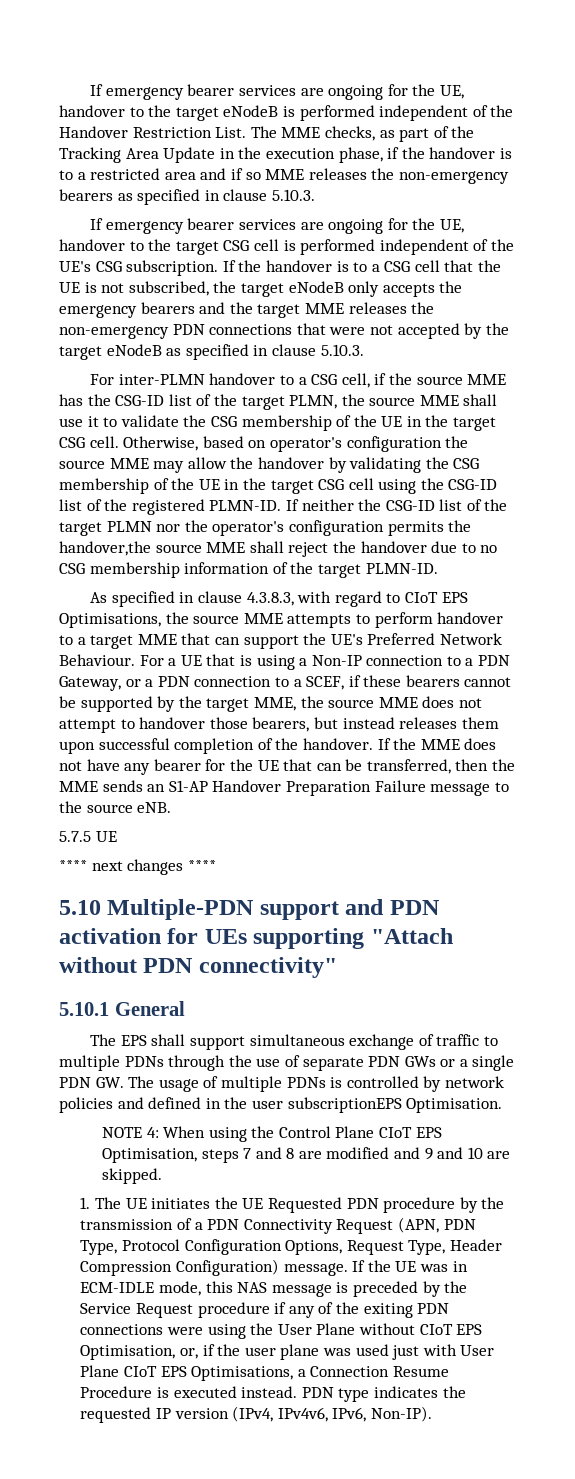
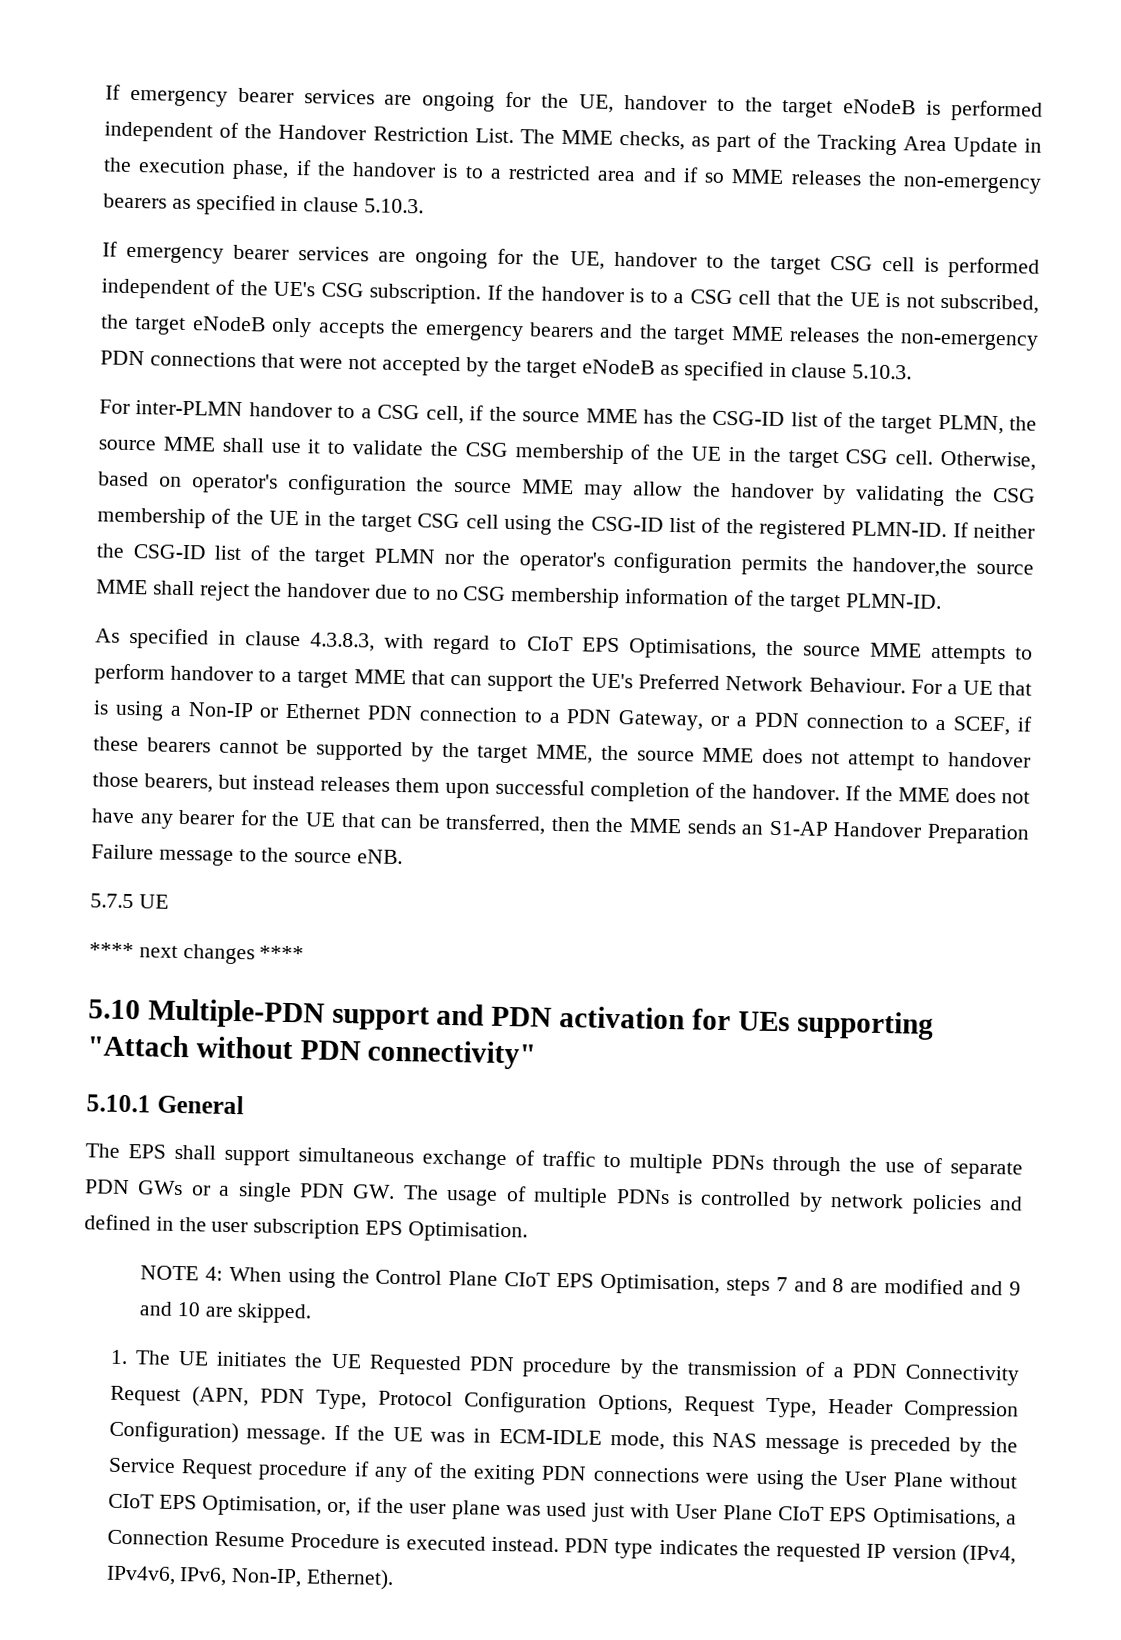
- For a UE that is using a Non-IP connection to a PDN Gateway, or a PDN connection to a SCEF, if these bearers cannot be supported by the target MME, the source MME does not attempt to handover those bearers, but instead releases them upon successful completion of the handover.
+ For a UE that is using a Non-IP or Ethernet PDN connection to a PDN Gateway, or a PDN connection to a SCEF, if these bearers cannot be supported by the target MME, the source MME does not attempt to handover those bearers, but instead releases them upon successful completion of the handover.
- The EPS shall support simultaneous exchange of traffic to multiple PDNs through the use of separate PDN GWs or a single PDN GW. The usage of multiple PDNs is controlled by network policies and defined in the user subscriptionEPS Optimisation.
+ The EPS shall support simultaneous exchange of traffic to multiple PDNs through the use of separate PDN GWs or a single PDN GW. The usage of multiple PDNs is controlled by network policies and defined in the user subscription EPS Optimisation.
- PDN type indicates the requested IP version (IPv4, IPv4v6, IPv6, Non-IP).
+ PDN type indicates the requested IP version (IPv4, IPv4v6, IPv6, Non-IP, Ethernet).

